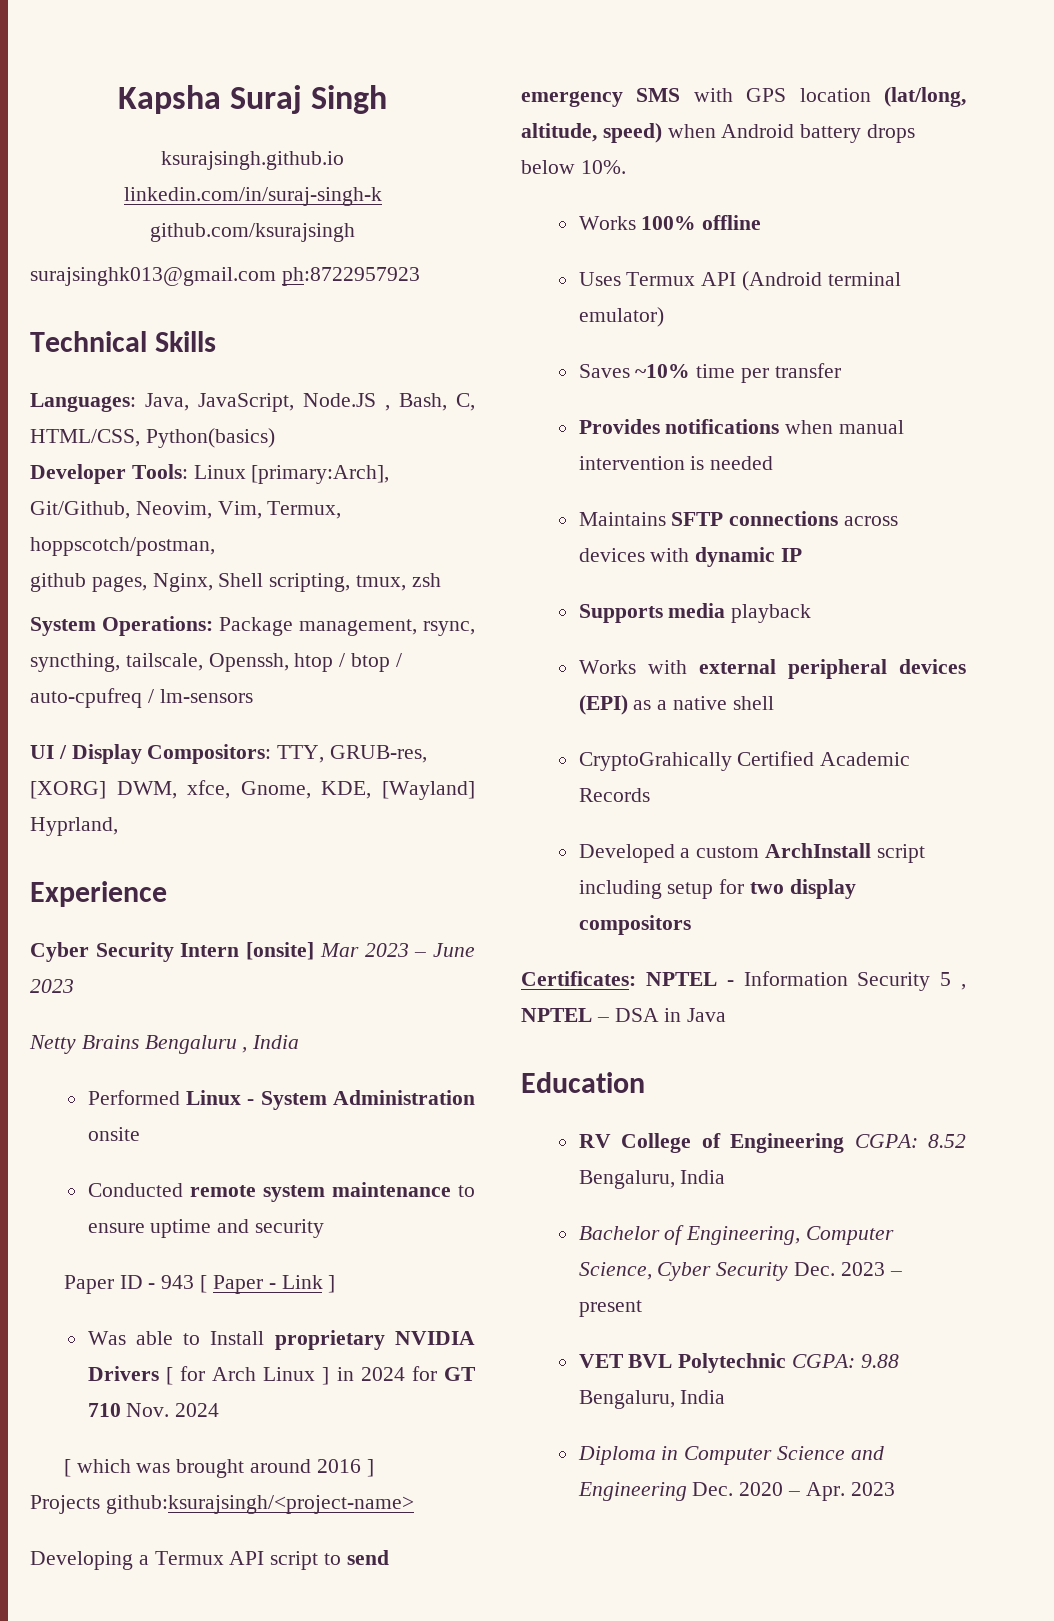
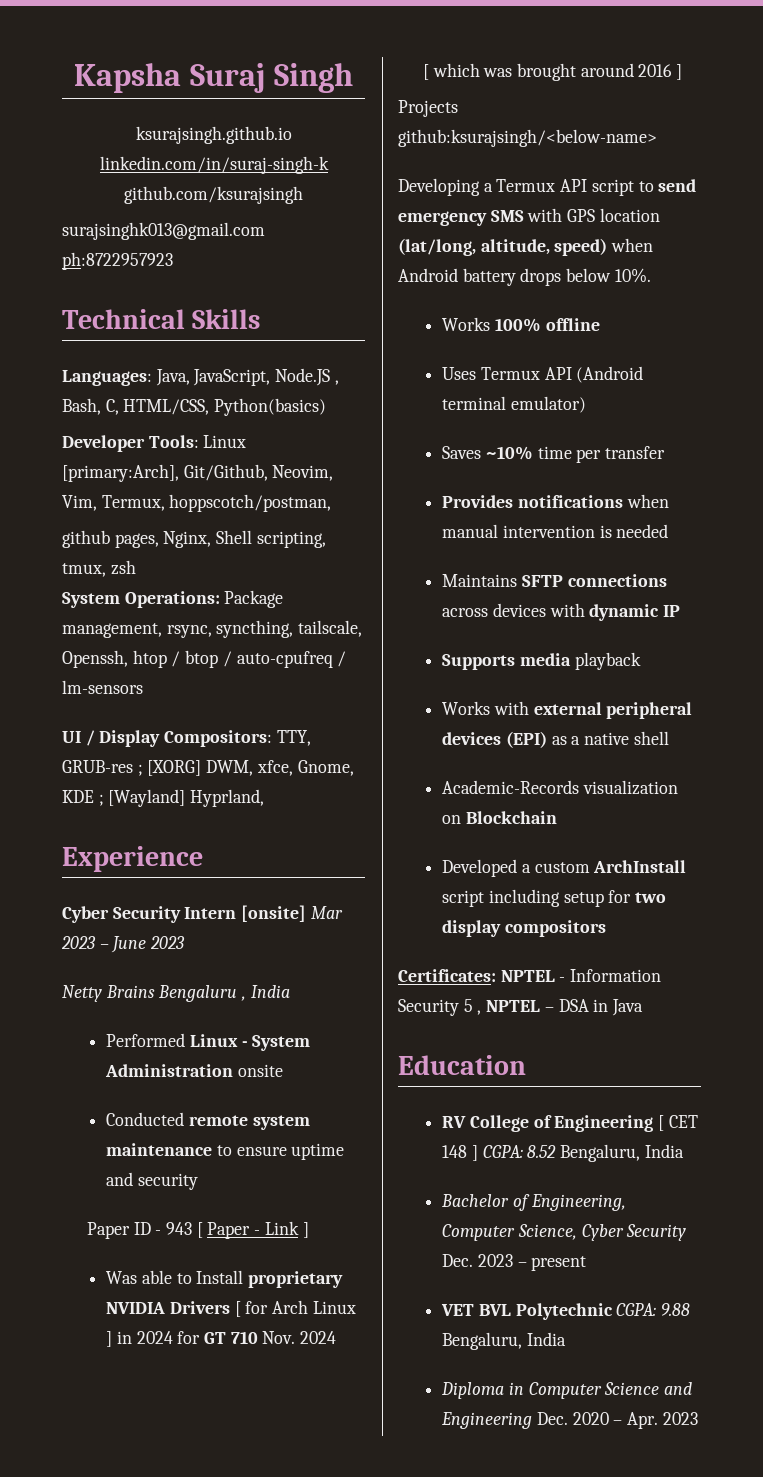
- UI / Display Compositors: TTY, GRUB-res, [XORG] DWM, xfce, Gnome, KDE, [Wayland] Hyprland,
+ UI / Display Compositors: TTY, GRUB-res ; [XORG] DWM, xfce, Gnome, KDE ; [Wayland] Hyprland,
- Projects github:ksurajsingh/<project-name>
+ Projects github:ksurajsingh/<below-name>
- CryptoGrahically Certified Academic Records
+ Academic-Records visualization on Blockchain
- RV College of Engineering CGPA: 8.52 Bengaluru, India
+ RV College of Engineering [ CET 148 ] CGPA: 8.52 Bengaluru, India

